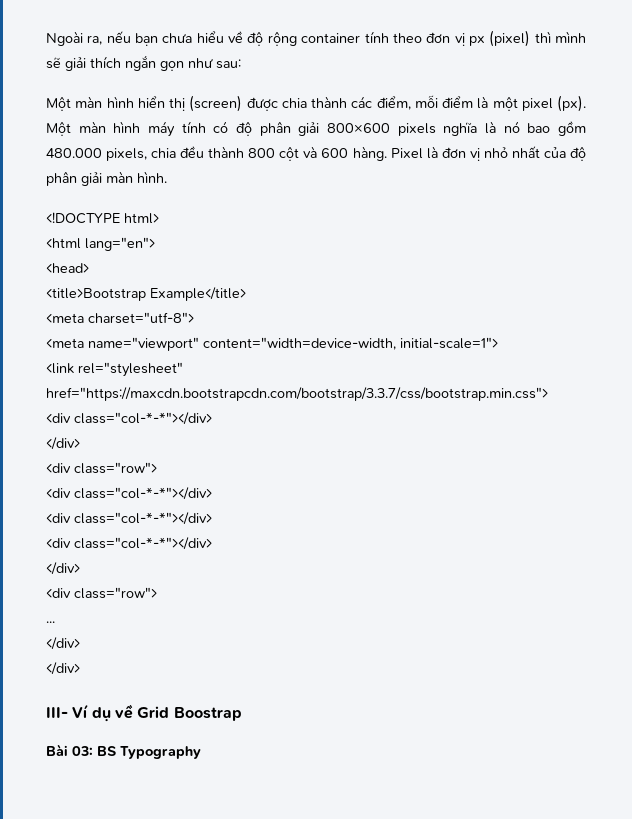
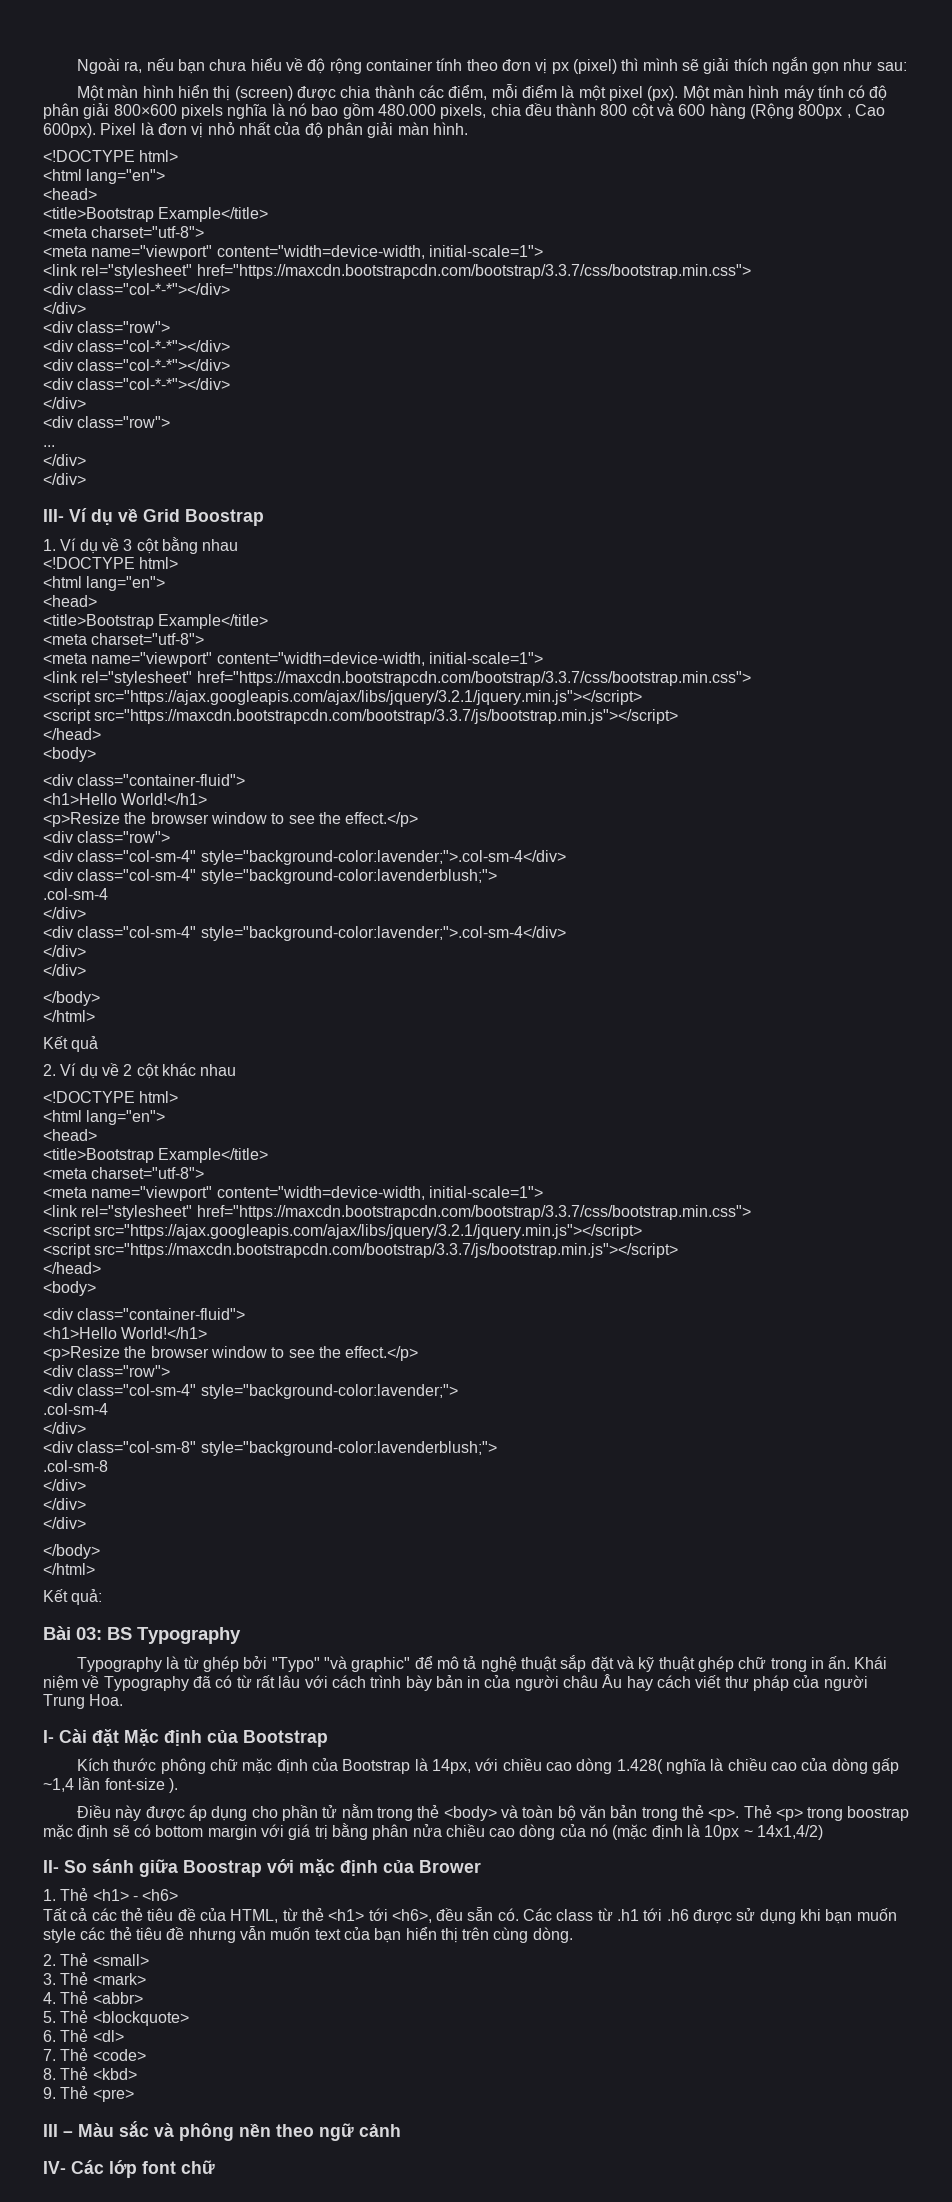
- Một màn hình máy tính có độ phân giải 800×600 pixels nghĩa là nó bao gồm 480.000 pixels, chia đều thành 800 cột và 600 hàng.
+ Một màn hình máy tính có độ phân giải 800×600 pixels nghĩa là nó bao gồm 480.000 pixels, chia đều thành 800 cột và 600 hàng (Rộng 800px , Cao 600px).
+ 1. Ví dụ về 3 cột bằng nhau
+ <!DOCTYPE html>
+ <html lang="en">
+ <head>
+ <title>Bootstrap Example</title>
+ <meta charset="utf-8">
+ <meta name="viewport" content="width=device-width, initial-scale=1">
+ <link rel="stylesheet" href="https://maxcdn.bootstrapcdn.com/bootstrap/3.3.7/css/bootstrap.min.css">
+ <script src="https://ajax.googleapis.com/ajax/libs/jquery/3.2.1/jquery.min.js"></script>
+ <script src="https://maxcdn.bootstrapcdn.com/bootstrap/3.3.7/js/bootstrap.min.js"></script>
+ </head>
+ <body>
+ <div class="container-fluid">
+ <h1>Hello World!</h1>
+ <p>Resize the browser window to see the effect.</p>
+ <div class="row">
+ <div class="col-sm-4" style="background-color:lavender;">.col-sm-4</div>
+ <div class="col-sm-4" style="background-color:lavenderblush;">
+ .col-sm-4
+ </div>
+ <div class="col-sm-4" style="background-color:lavender;">.col-sm-4</div>
+ </div>
+ </div>
+ </body>
+ </html>
+ Kết quả
+ 2. Ví dụ về 2 cột khác nhau
+ <!DOCTYPE html>
+ <html lang="en">
+ <head>
+ <title>Bootstrap Example</title>
+ <meta charset="utf-8">
+ <meta name="viewport" content="width=device-width, initial-scale=1">
+ <link rel="stylesheet" href="https://maxcdn.bootstrapcdn.com/bootstrap/3.3.7/css/bootstrap.min.css">
+ <script src="https://ajax.googleapis.com/ajax/libs/jquery/3.2.1/jquery.min.js"></script>
+ <script src="https://maxcdn.bootstrapcdn.com/bootstrap/3.3.7/js/bootstrap.min.js"></script>
+ </head>
+ <body>
+ <div class="container-fluid">
+ <h1>Hello World!</h1>
+ <p>Resize the browser window to see the effect.</p>
+ <div class="row">
+ <div class="col-sm-4" style="background-color:lavender;">
+ .col-sm-4
+ </div>
+ <div class="col-sm-8" style="background-color:lavenderblush;">
+ .col-sm-8
+ </div>
+ </div>
+ </div>
+ </body>
+ </html>
+ Kết quả:
  Bài 03: BS Typography
+ Typography là từ ghép bởi "Typo" "và graphic" để mô tả nghệ thuật sắp đặt và kỹ thuật ghép chữ trong in ấn. Khái niệm về Typography đã có từ rất lâu với cách trình bày bản in của người châu Âu hay cách viết thư pháp của người Trung Hoa.
+ I- Cài đặt Mặc định của Bootstrap
+ Kích thước phông chữ mặc định của Bootstrap là 14px, với chiều cao dòng 1.428( nghĩa là chiều cao của dòng gấp ~1,4 lần font-size ).
+ Điều này được áp dụng cho phần tử nằm trong thẻ <body> và toàn bộ văn bản trong thẻ <p>. Thẻ <p> trong boostrap mặc định sẽ có bottom margin với giá trị bằng phân nửa chiều cao dòng của nó (mặc định là 10px ~ 14x1,4/2)
+ II- So sánh giữa Boostrap với mặc định của Brower
+ 1. Thẻ <h1> - <h6>
+ Tất cả các thẻ tiêu đề của HTML, từ thẻ <h1> tới <h6>, đều sẵn có. Các class từ .h1 tới .h6 được sử dụng khi bạn muốn style các thẻ tiêu đề nhưng vẫn muốn text của bạn hiển thị trên cùng dòng.
+ 2. Thẻ <small>
+ 3. Thẻ <mark>
+ 4. Thẻ <abbr>
+ 5. Thẻ <blockquote>
+ 6. Thẻ <dl>
+ 7. Thẻ <code>
+ 8. Thẻ <kbd>
+ 9. Thẻ <pre>
+ III – Màu sắc và phông nền theo ngữ cảnh
+ IV- Các lớp font chữ

